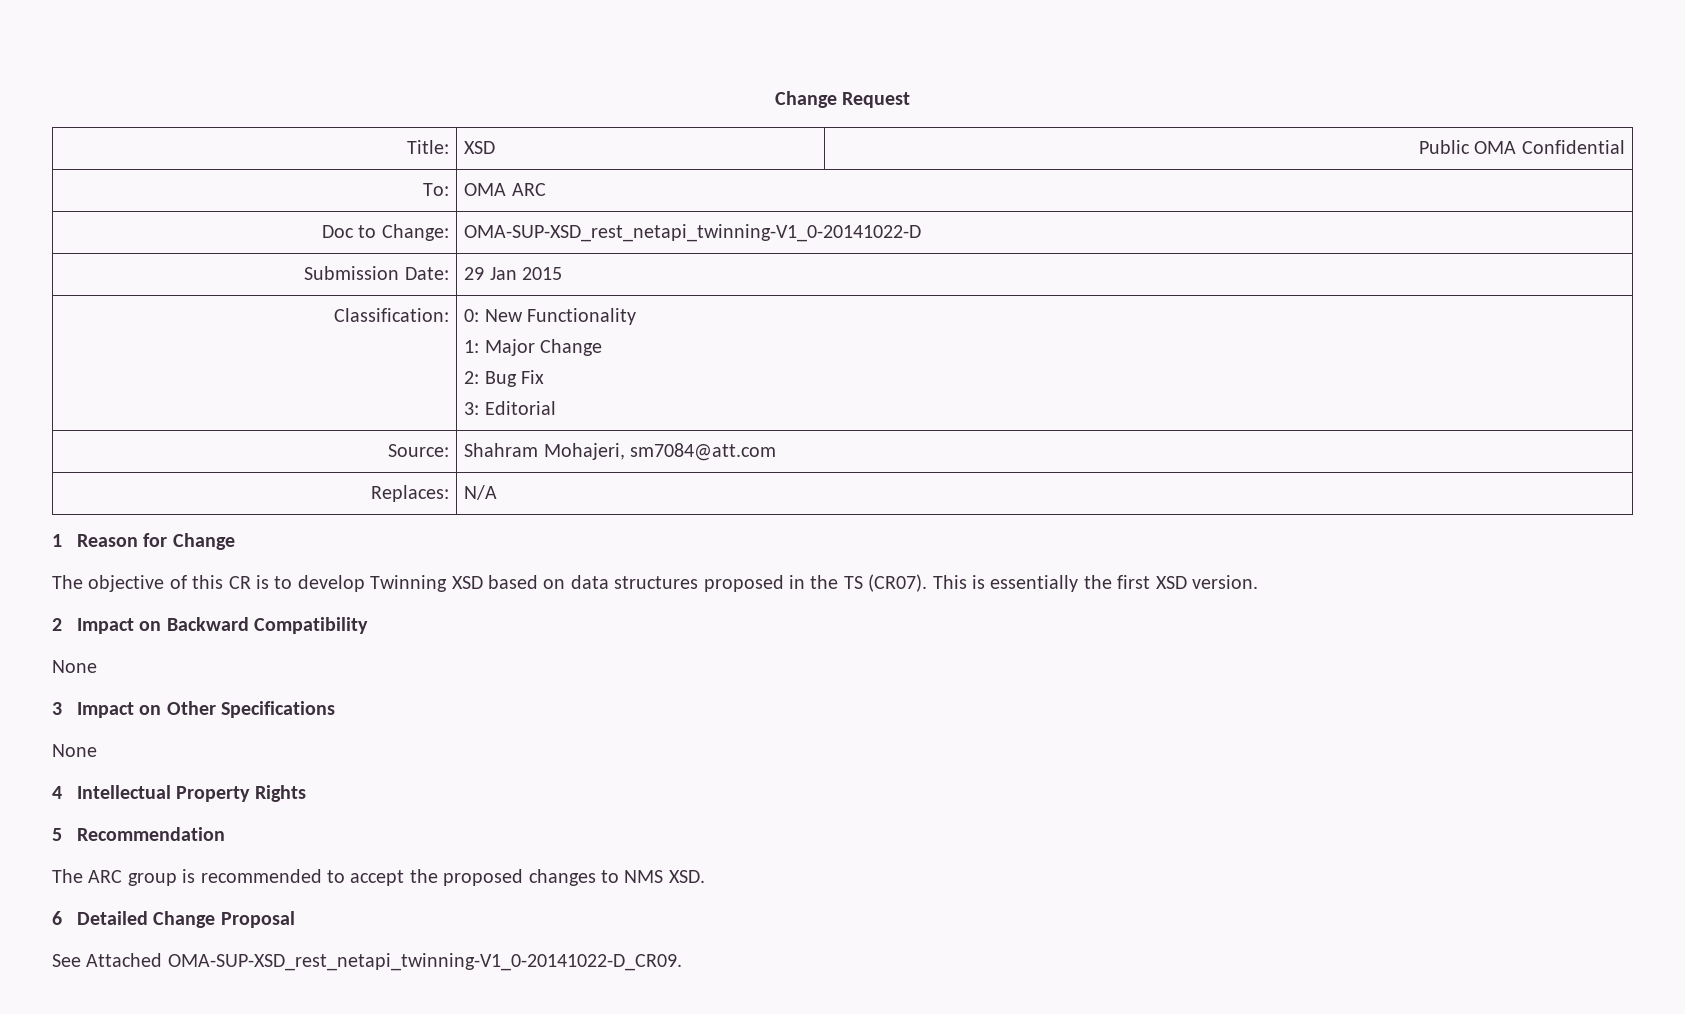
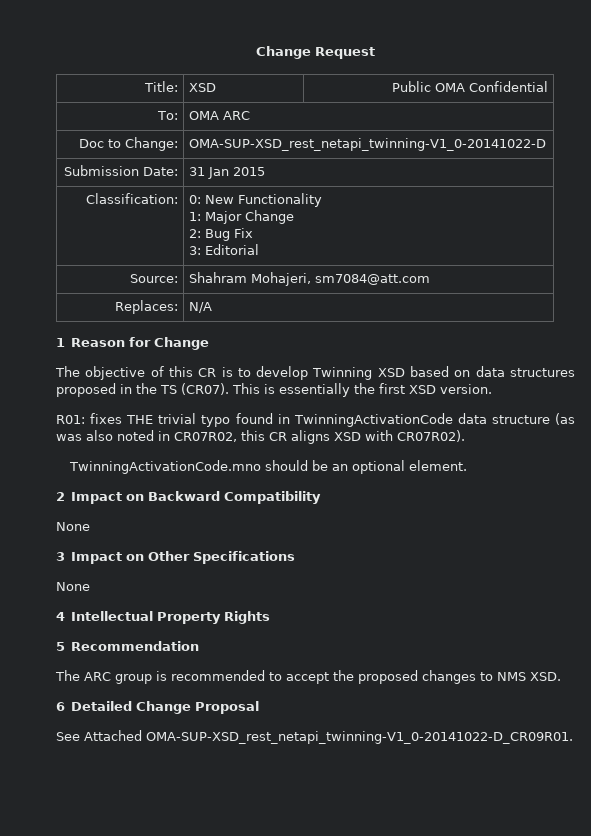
- Submission Date: | 29 Jan 2015
+ Submission Date: | 31 Jan 2015
+ R01: fixes THE trivial typo found in TwinningActivationCode data structure (as was also noted in CR07R02, this CR aligns XSD with CR07R02).
+ TwinningActivationCode.mno should be an optional element.
- See Attached OMA-SUP-XSD_rest_netapi_twinning-V1_0-20141022-D_CR09.
+ See Attached OMA-SUP-XSD_rest_netapi_twinning-V1_0-20141022-D_CR09R01.

